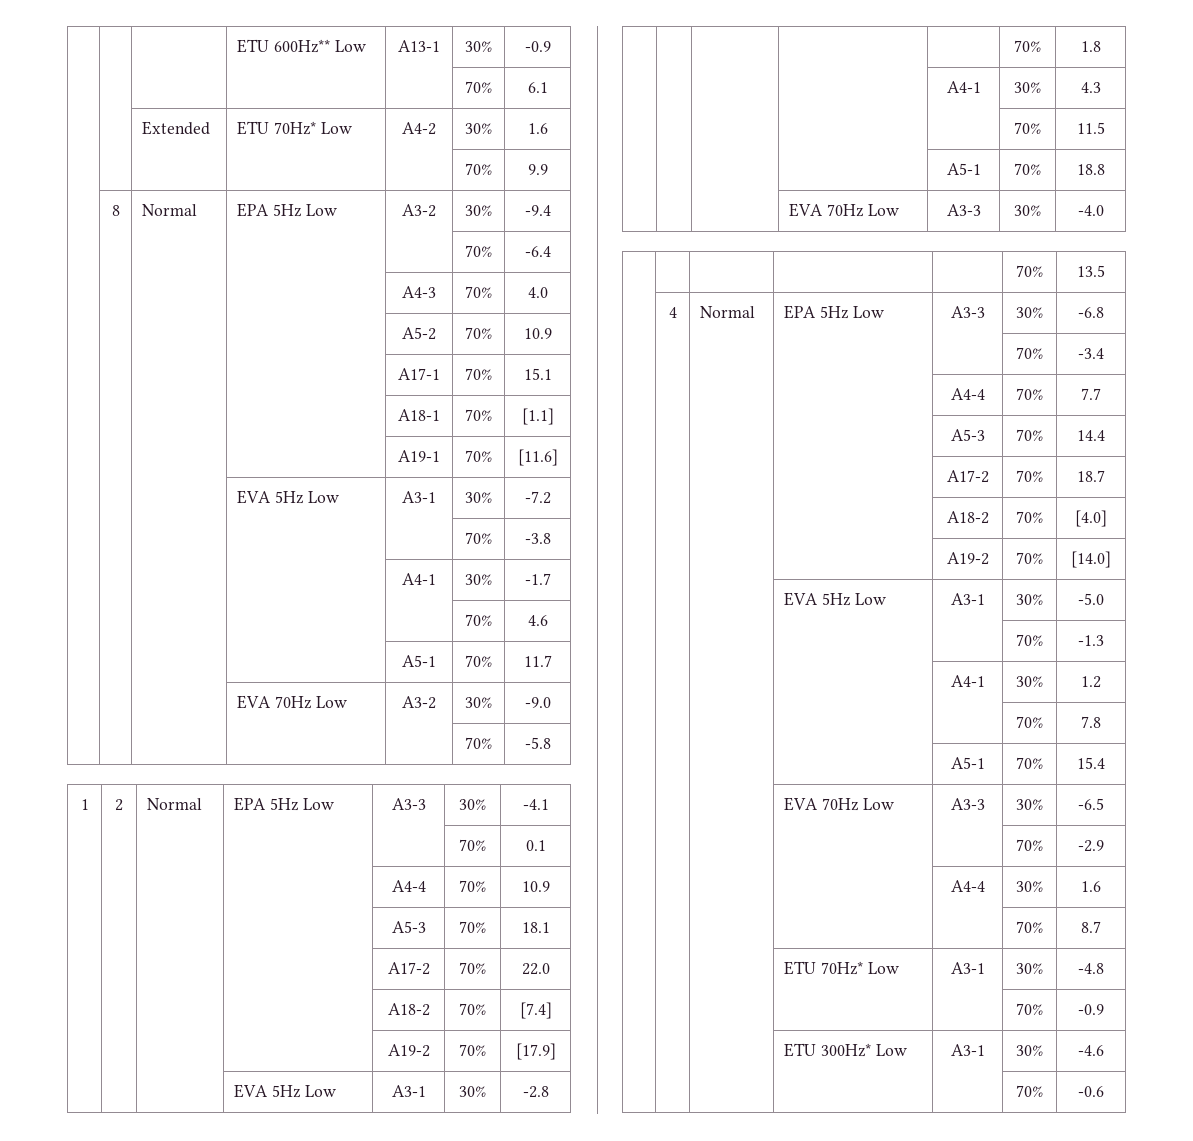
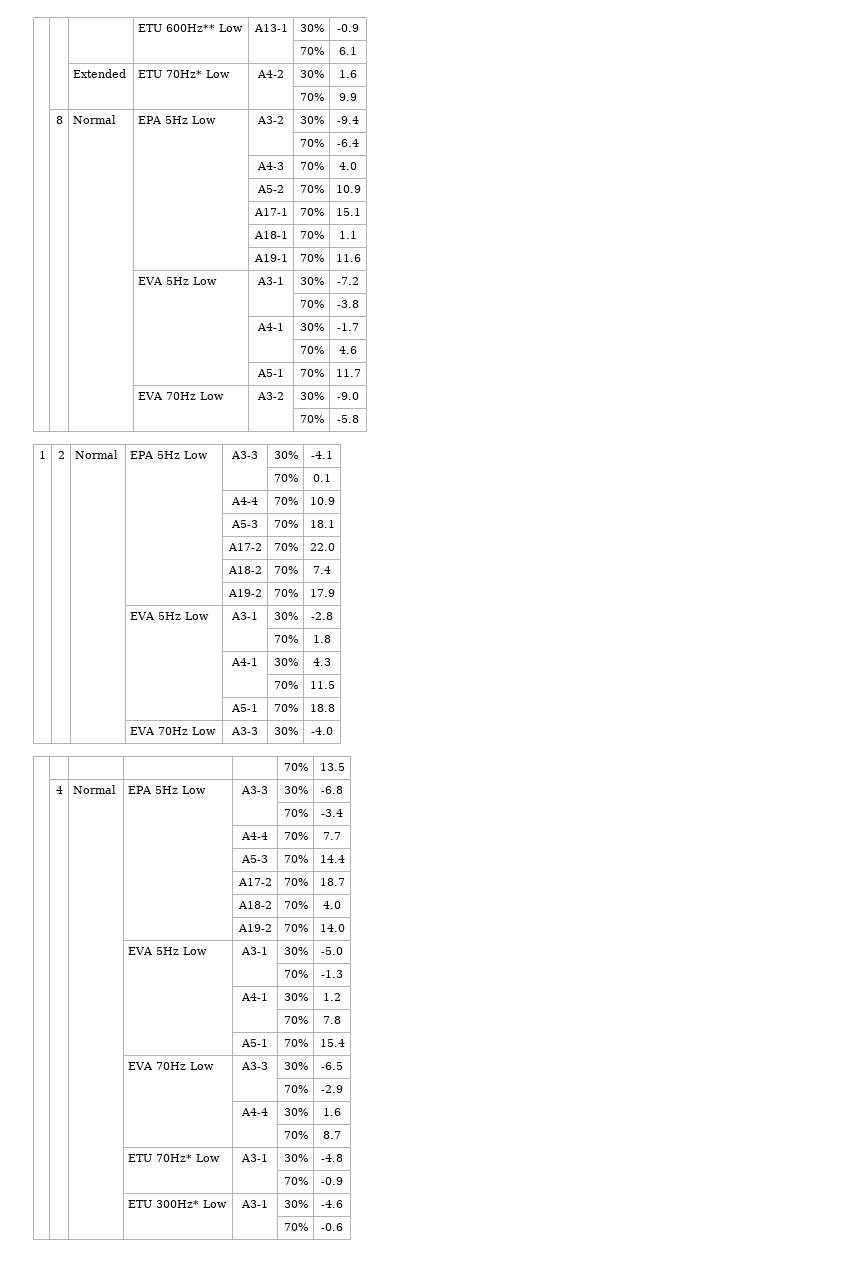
- | | | | A18-1 | 70% | [1.1]
+ | | | | A18-1 | 70% | 1.1
- | | | | A19-1 | 70% | [11.6]
+ | | | | A19-1 | 70% | 11.6
- | | | | A18-2 | 70% | [7.4]
- | | | | A19-2 | 70% | [17.9]
+ | | | | A18-2 | 70% | 7.4
+ | | | | A19-2 | 70% | 17.9
- | | | | A18-2 | 70% | [4.0]
- | | | | A19-2 | 70% | [14.0]
+ | | | | A18-2 | 70% | 4.0
+ | | | | A19-2 | 70% | 14.0

